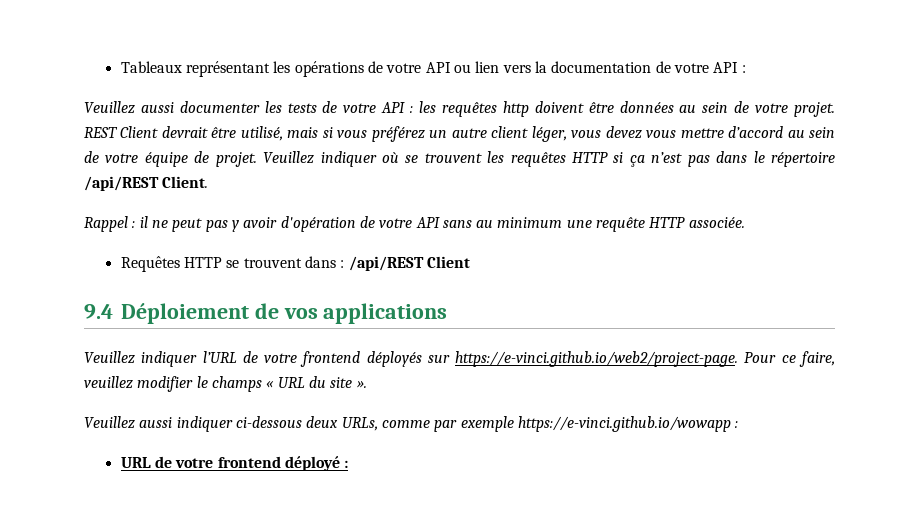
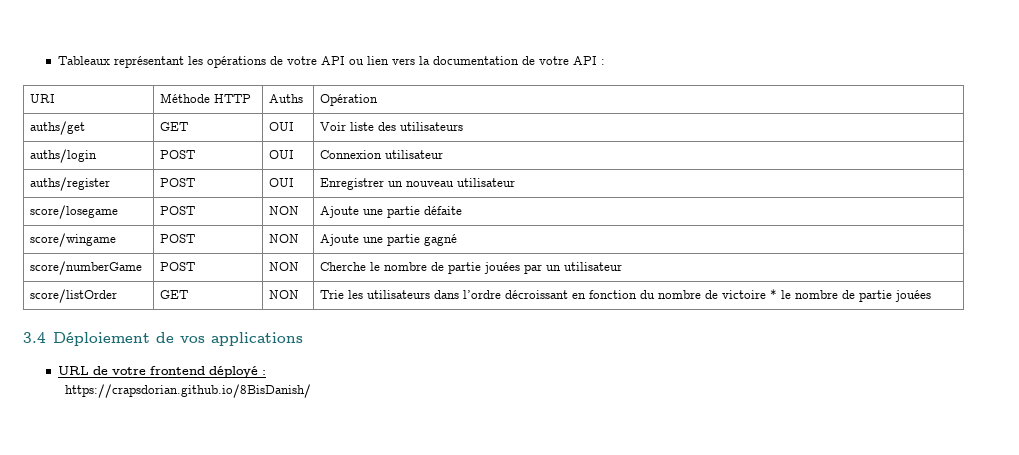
- Veuillez aussi documenter les tests de votre API : les requêtes http doivent être données au sein de votre projet. REST Client devrait être utilisé, mais si vous préférez un autre client léger, vous devez vous mettre d’accord au sein de votre équipe de projet. Veuillez indiquer où se trouvent les requêtes HTTP si ça n’est pas dans le répertoire /api/REST Client.
- Rappel : il ne peut pas y avoir d'opération de votre API sans au minimum une requête HTTP associée.
- Requêtes HTTP se trouvent dans : /api/REST Client
- 9.4 Déploiement de vos applications
- Veuillez indiquer l’URL de votre frontend déployés sur https://e-vinci.github.io/web2/project-page. Pour ce faire, veuillez modifier le champs « URL du site ».
- Veuillez aussi indiquer ci-dessous deux URLs, comme par exemple https://e-vinci.github.io/wowapp :
+ URI | Méthode HTTP | Auths | Opération
+ auths/get | GET | OUI | Voir liste des utilisateurs
+ auths/login | POST | OUI | Connexion utilisateur
+ auths/register | POST | OUI | Enregistrer un nouveau utilisateur
+ score/losegame | POST | NON | Ajoute une partie défaite
+ score/wingame | POST | NON | Ajoute une partie gagné
+ score/numberGame | POST | NON | Cherche le nombre de partie jouées par un utilisateur
+ score/listOrder | GET | NON | Trie les utilisateurs dans l’ordre décroissant en fonction du nombre de victoire * le nombre de partie jouées
+ 3.4 Déploiement de vos applications
+ https://crapsdorian.github.io/8BisDanish/

